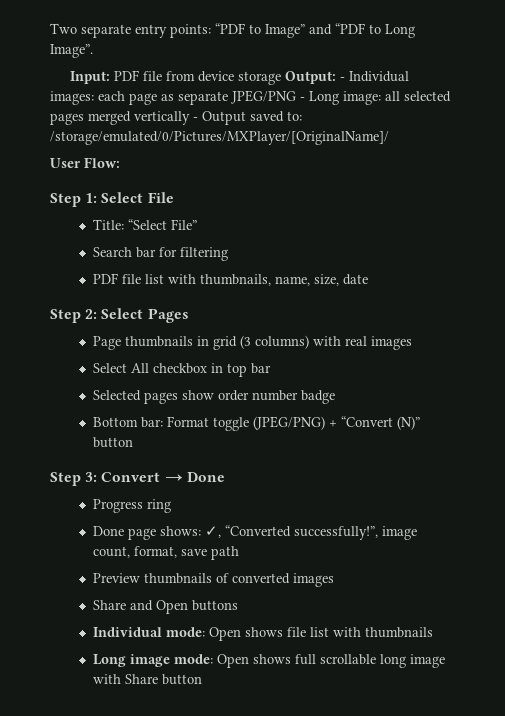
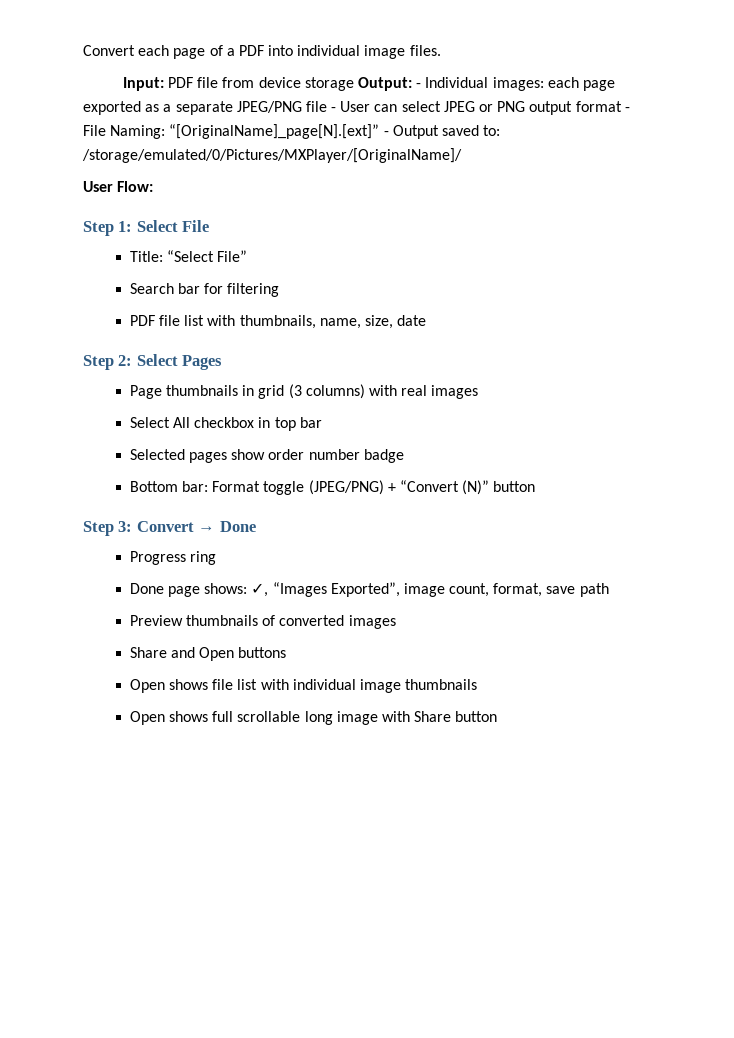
- Two separate entry points: “PDF to Image” and “PDF to Long Image”.
+ Convert each page of a PDF into individual image files.
- Input: PDF file from device storage Output: - Individual images: each page as separate JPEG/PNG - Long image: all selected pages merged vertically - Output saved to: /storage/emulated/0/Pictures/MXPlayer/[OriginalName]/
+ Input: PDF file from device storage Output: - Individual images: each page exported as a separate JPEG/PNG file - User can select JPEG or PNG output format - File Naming: “[OriginalName]_page[N].[ext]” - Output saved to: /storage/emulated/0/Pictures/MXPlayer/[OriginalName]/
- Done page shows: ✓, “Converted successfully!”, image count, format, save path
+ Done page shows: ✓, “Images Exported”, image count, format, save path
- Individual mode: Open shows file list with thumbnails
+ Open shows file list with individual image thumbnails
- Long image mode: Open shows full scrollable long image with Share button
+ Open shows full scrollable long image with Share button

